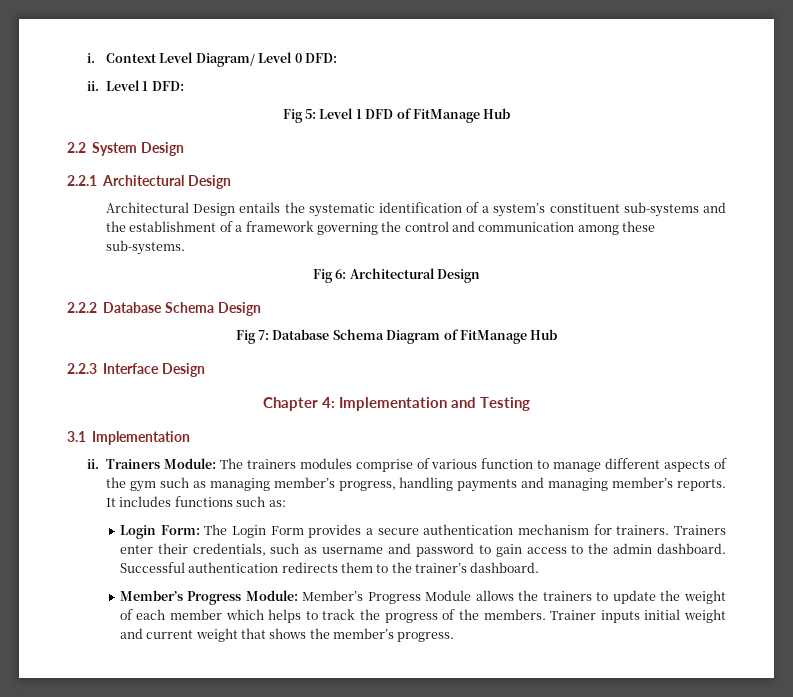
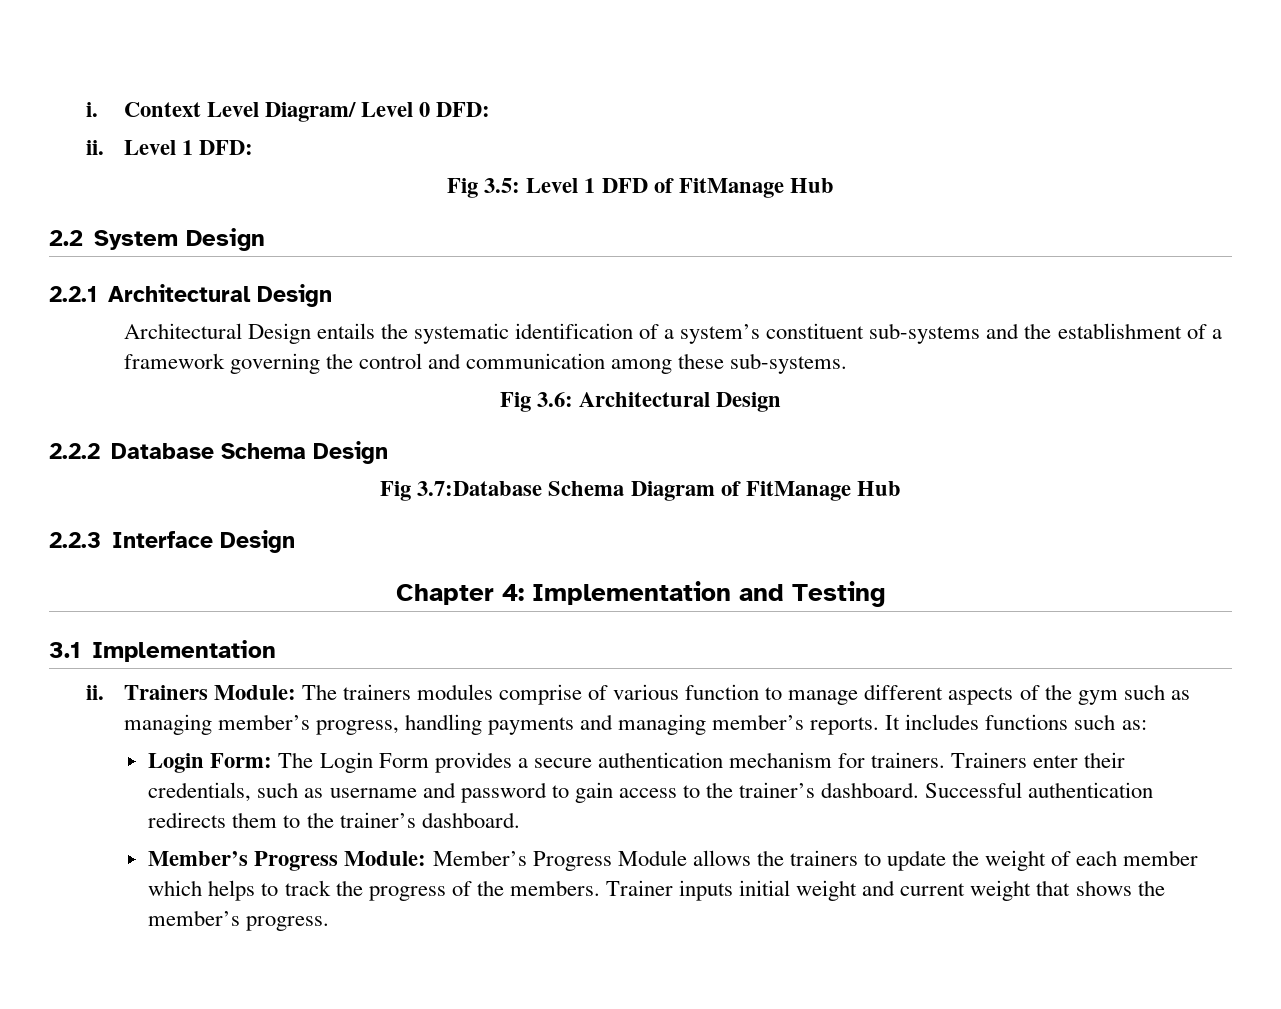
- Fig 5: Level 1 DFD of FitManage Hub
+ Fig 3.5: Level 1 DFD of FitManage Hub
- Fig 6: Architectural Design
+ Fig 3.6: Architectural Design
- Fig 7: Database Schema Diagram of FitManage Hub
+ Fig 3.7:Database Schema Diagram of FitManage Hub
- Trainers enter their credentials, such as username and password to gain access to the admin dashboard.
+ Trainers enter their credentials, such as username and password to gain access to the trainer’s dashboard.

